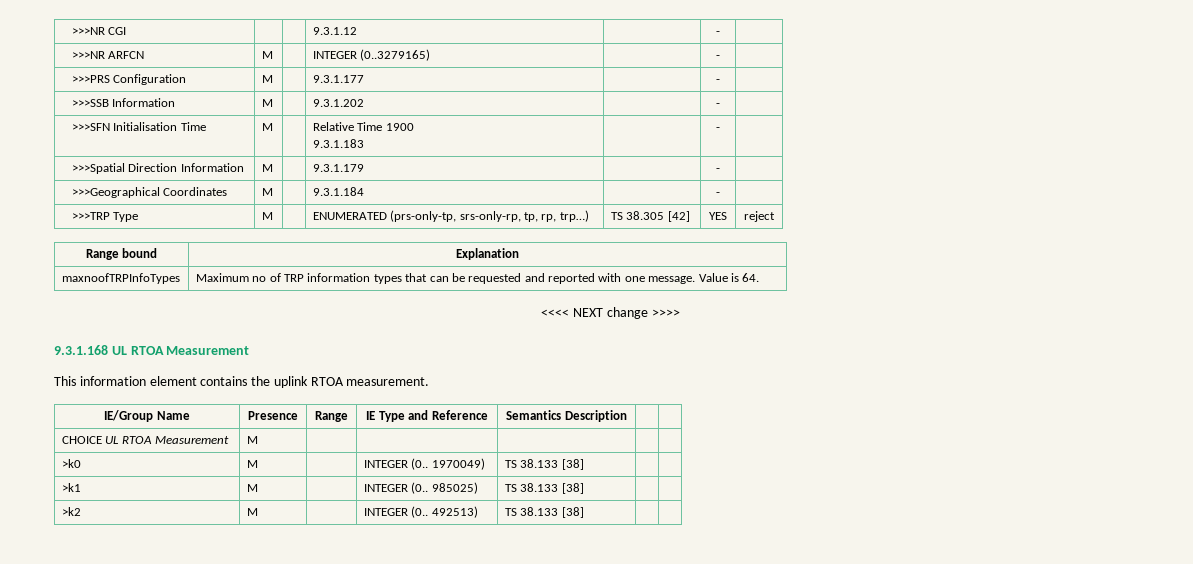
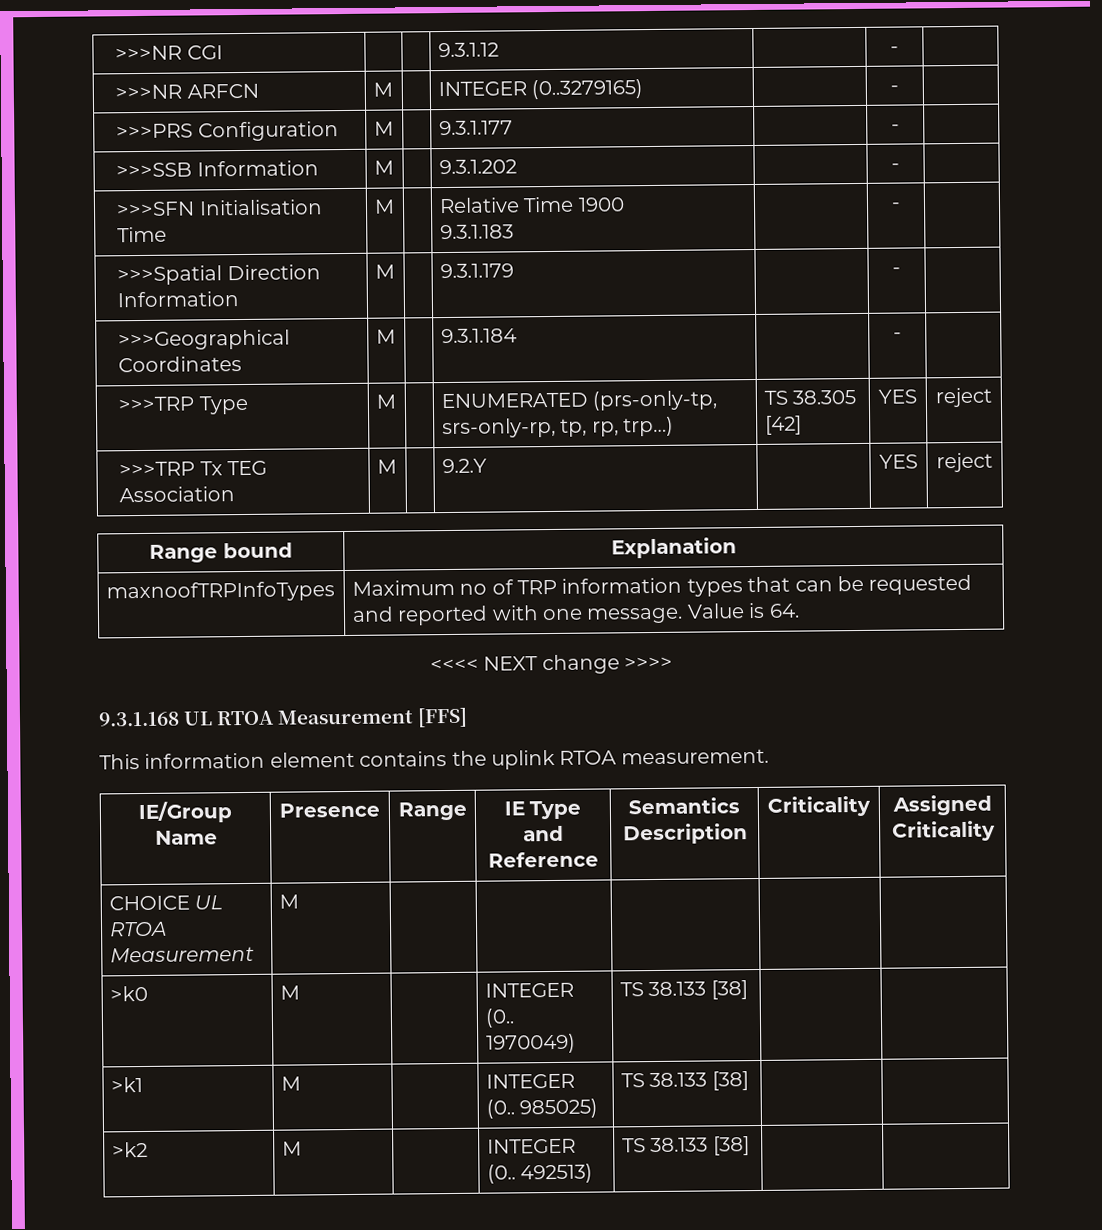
+ >>>TRP Tx TEG Association | M | | 9.2.Y | | YES | reject
- 9.3.1.168 UL RTOA Measurement
+ 9.3.1.168 UL RTOA Measurement [FFS]
- IE/Group Name | Presence | Range | IE Type and Reference | Semantics Description | |
+ IE/Group Name | Presence | Range | IE Type and Reference | Semantics Description | Criticality | Assigned Criticality

